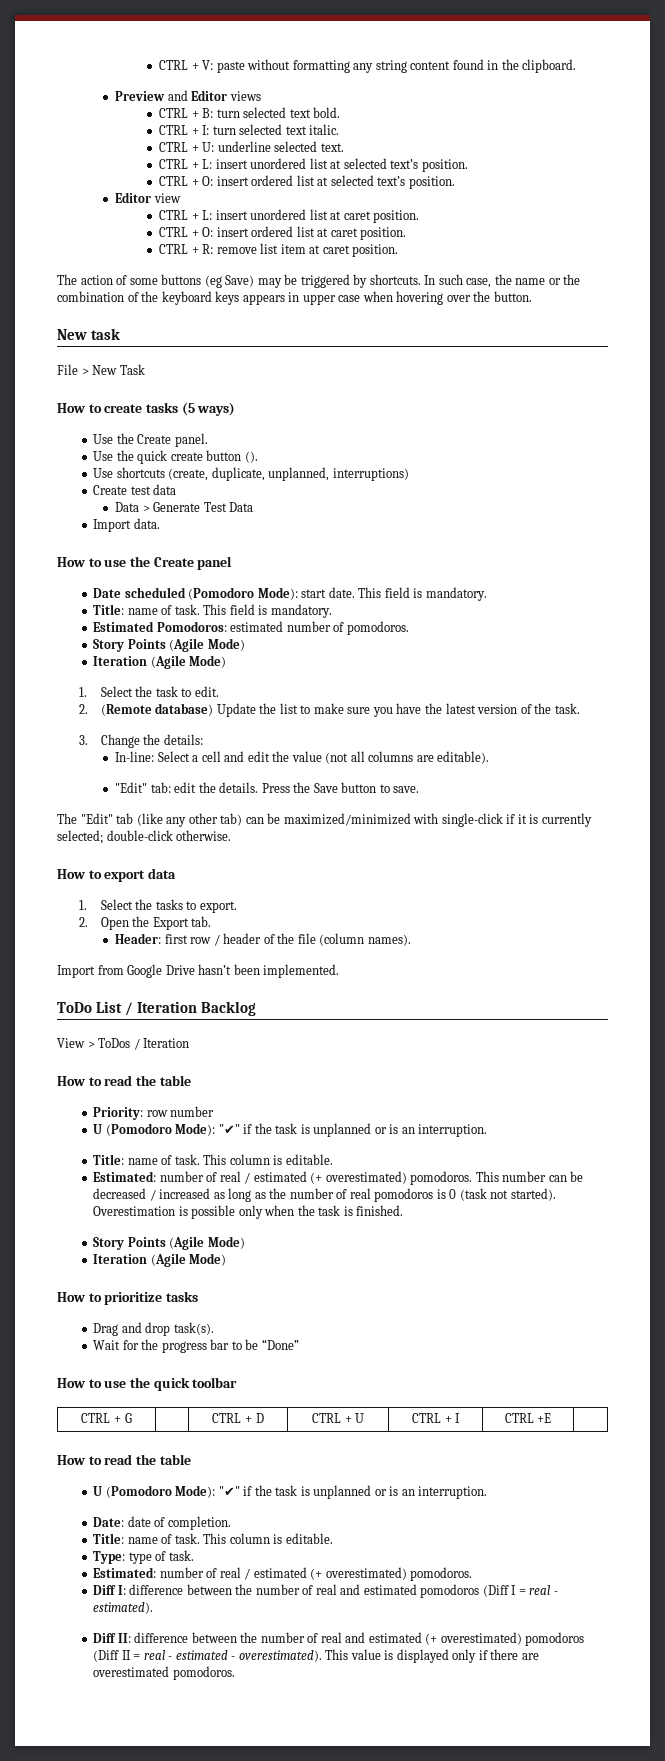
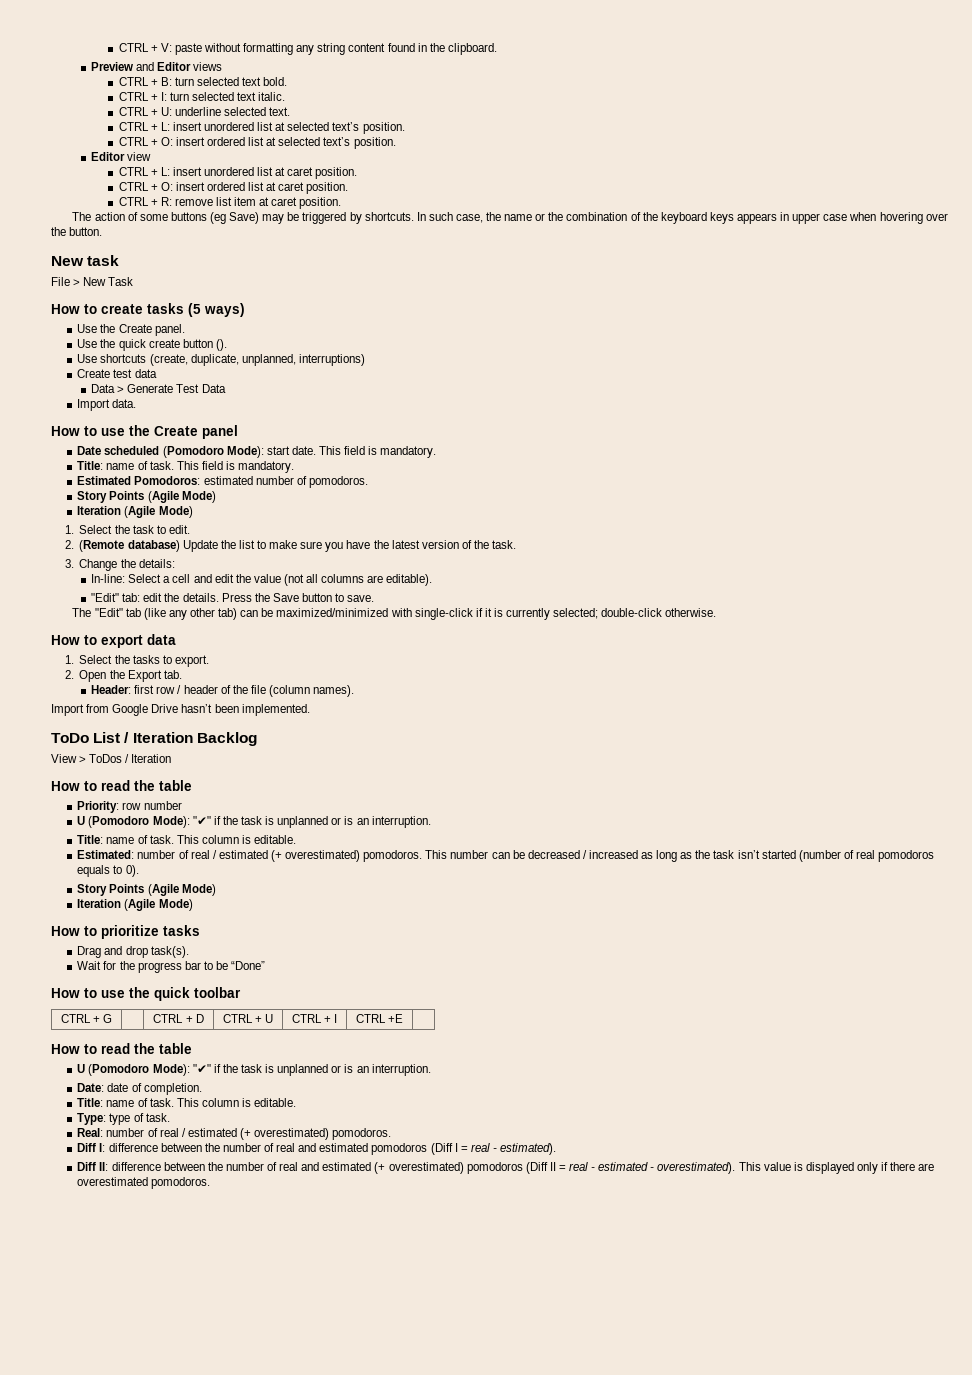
- This number can be decreased / increased as long as the number of real pomodoros is 0 (task not started). Overestimation is possible only when the task is finished.
+ This number can be decreased / increased as long as the task isn’t started (number of real pomodoros equals to 0).
  Type: type of task.
- Estimated: number of real / estimated (+ overestimated) pomodoros.
+ Real: number of real / estimated (+ overestimated) pomodoros.

